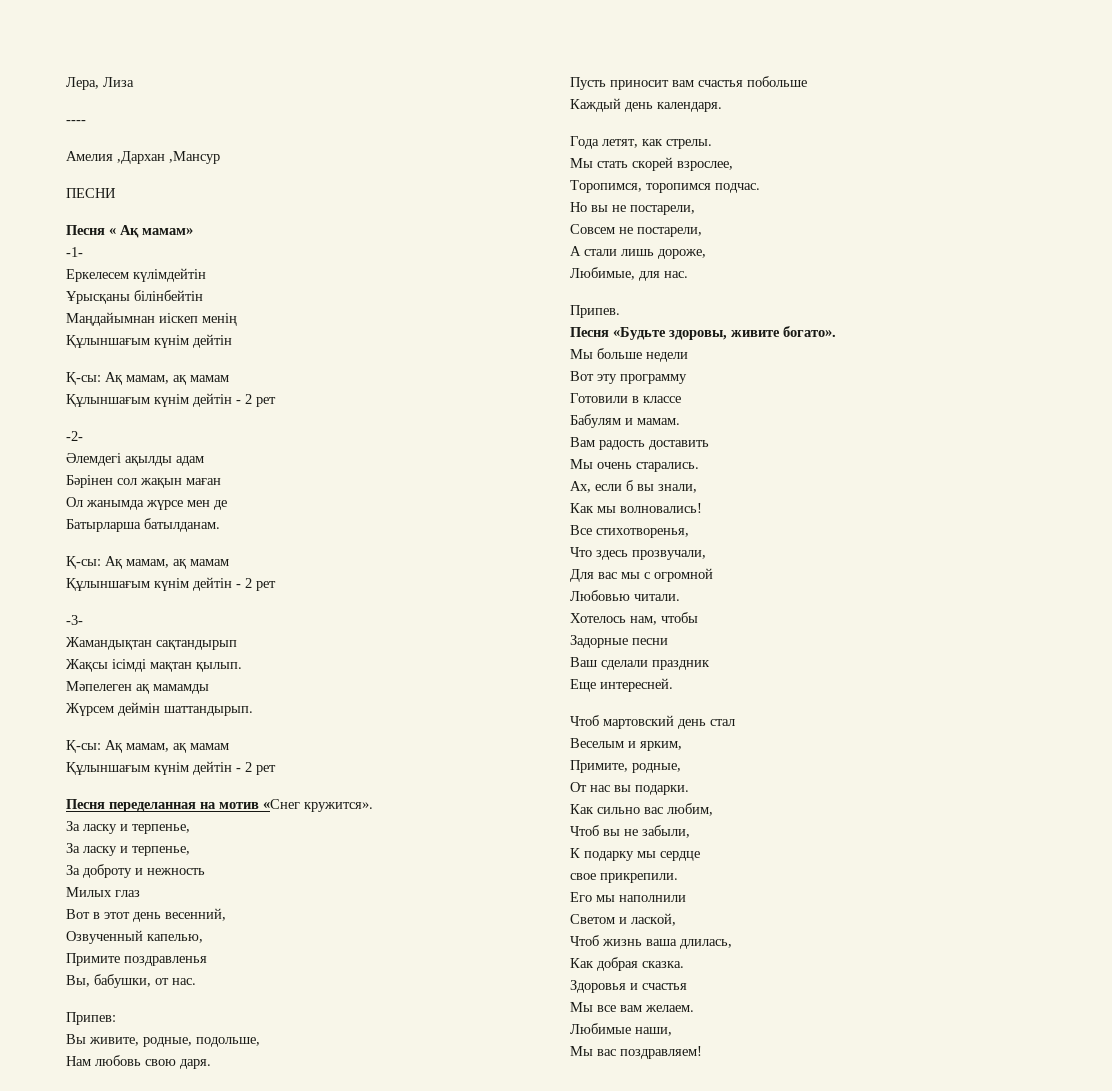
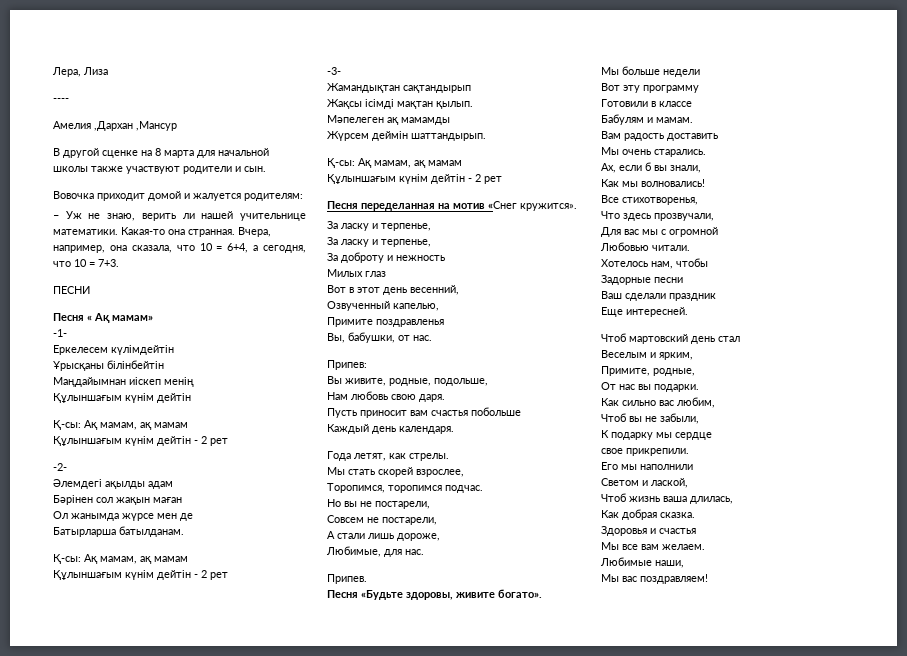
+ В другой сценке на 8 марта для начальной школы также участвуют родители и сын.
+ Вовочка приходит домой и жалуется родителям:
+ – Уж не знаю, верить ли нашей учительнице математики. Какая-то она странная. Вчера, например, она сказала, что 10 = 6+4, а сегодня, что 10 = 7+3.

